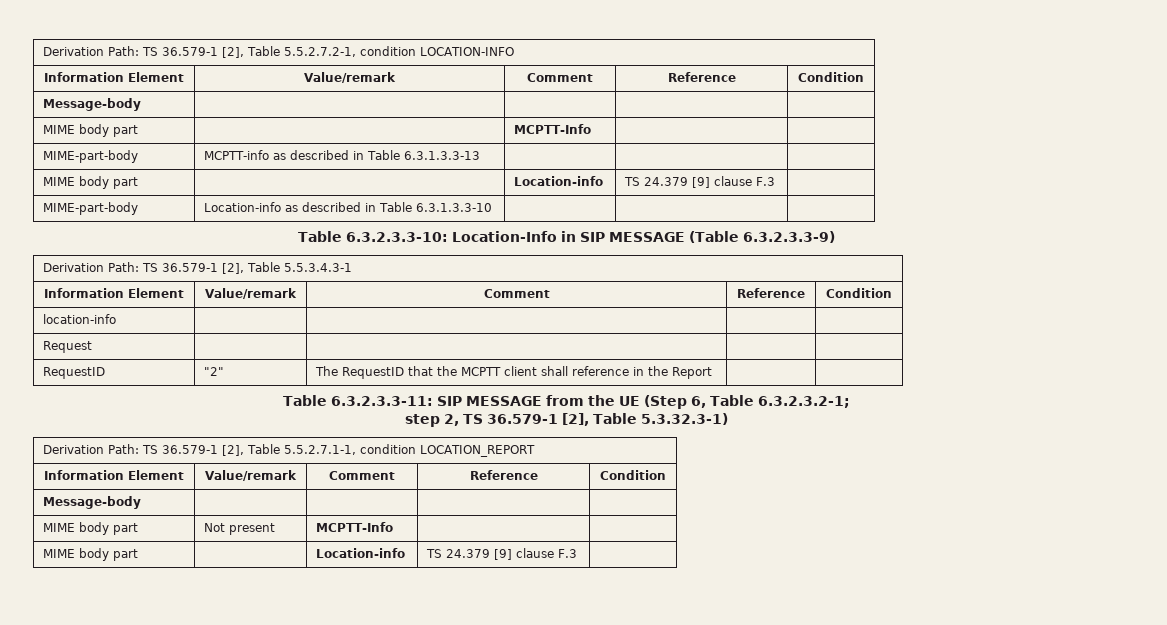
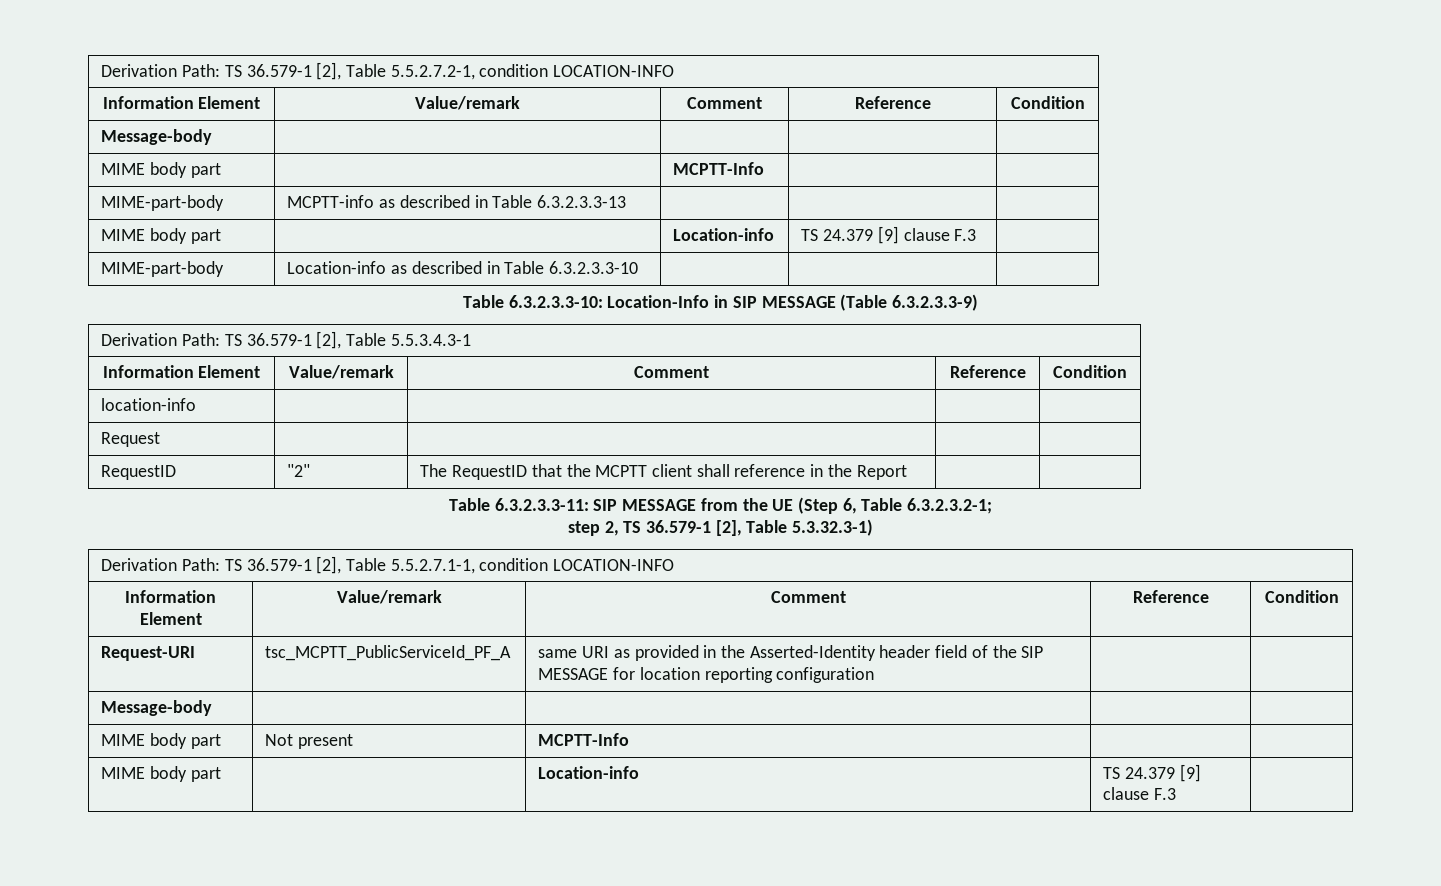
- MIME-part-body | MCPTT-info as described in Table 6.3.1.3.3-13 | | |
+ MIME-part-body | MCPTT-info as described in Table 6.3.2.3.3-13 | | |
- MIME-part-body | Location-info as described in Table 6.3.1.3.3-10 | | |
+ MIME-part-body | Location-info as described in Table 6.3.2.3.3-10 | | |
- Derivation Path: TS 36.579-1 [2], Table 5.5.2.7.1-1, condition LOCATION_REPORT
+ Derivation Path: TS 36.579-1 [2], Table 5.5.2.7.1-1, condition LOCATION-INFO
  Information Element | Value/remark | Comment | Reference | Condition
+ Request-URI | tsc_MCPTT_PublicServiceId_PF_A | same URI as provided in the Asserted-Identity header field of the SIP MESSAGE for location reporting configuration | |

